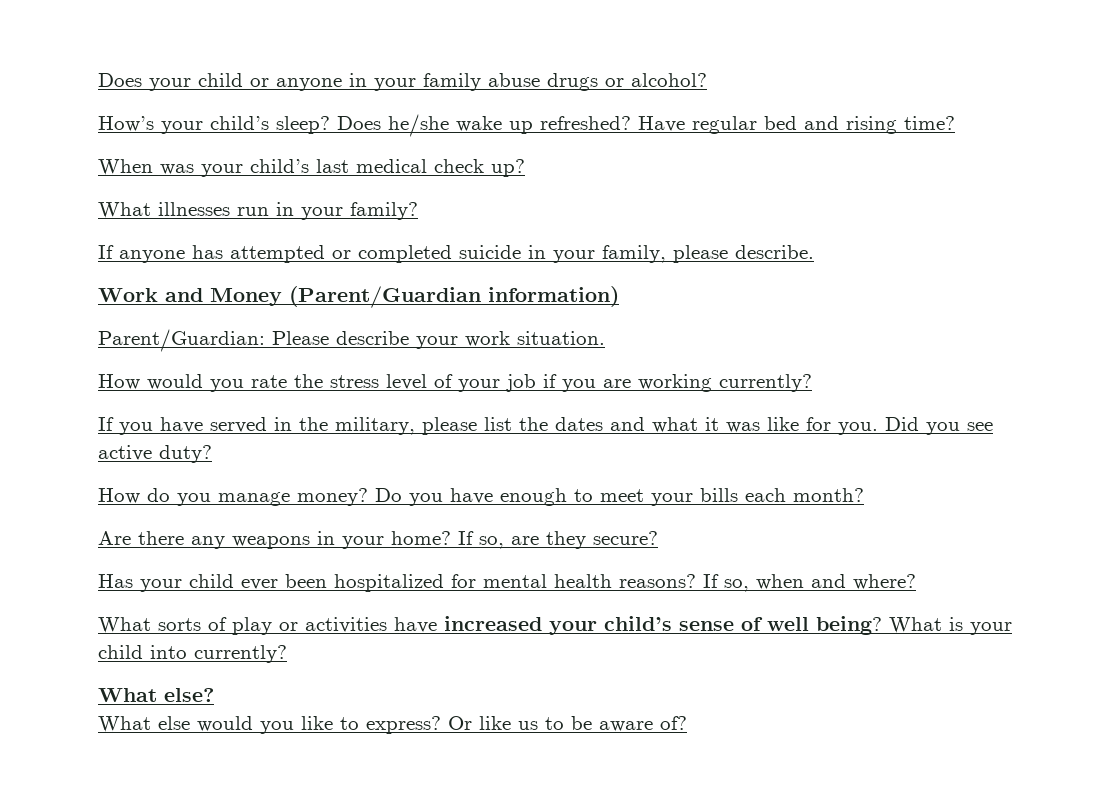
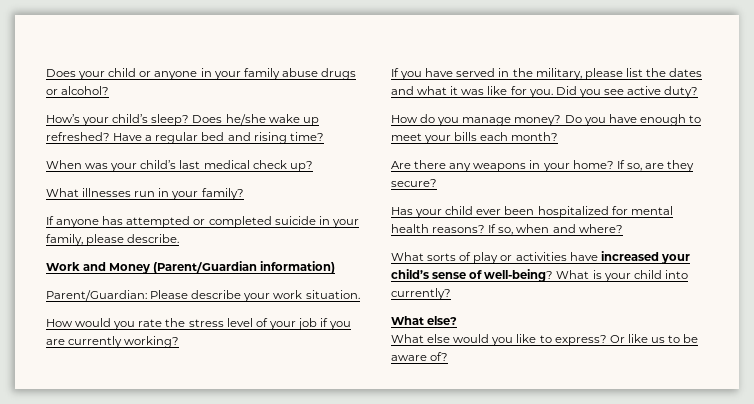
- Have regular bed and rising time?
+ Have a regular bed and rising time?
- How would you rate the stress level of your job if you are working currently?
+ How would you rate the stress level of your job if you are currently working?
- What sorts of play or activities have increased your child’s sense of well being?
+ What sorts of play or activities have increased your child’s sense of well-being?

